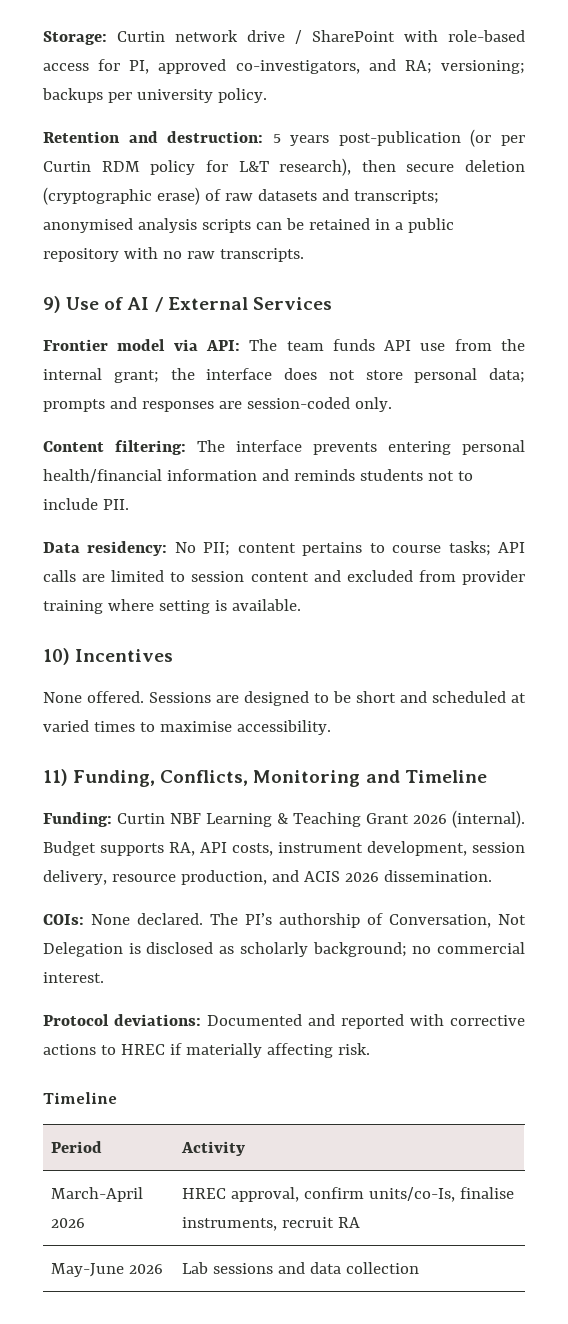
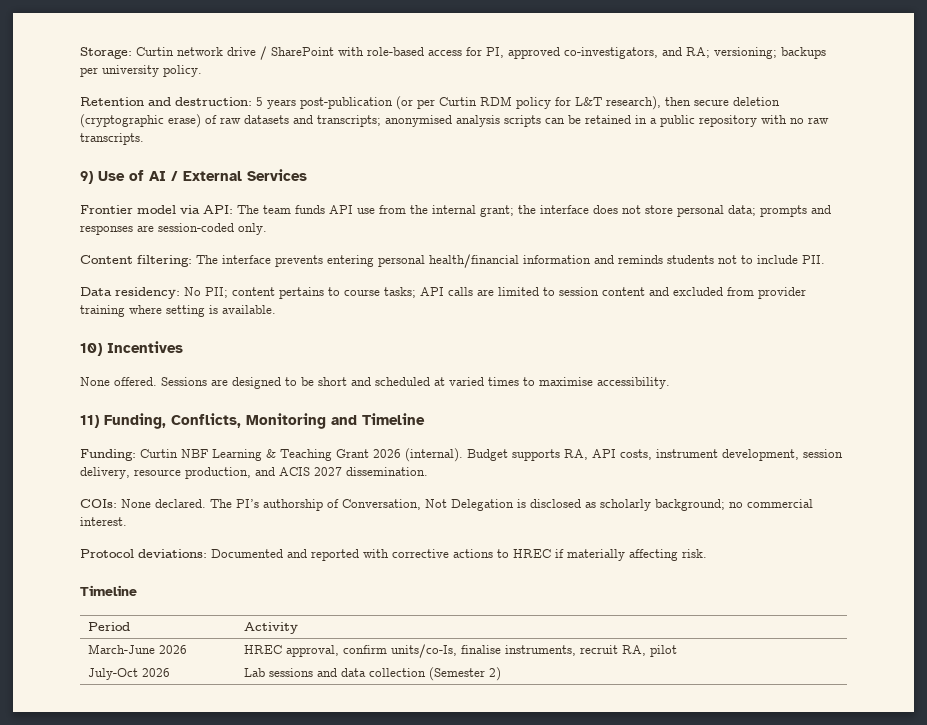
- Budget supports RA, API costs, instrument development, session delivery, resource production, and ACIS 2026 dissemination.
+ Budget supports RA, API costs, instrument development, session delivery, resource production, and ACIS 2027 dissemination.
- March-April 2026 | HREC approval, confirm units/co-Is, finalise instruments, recruit RA
- May-June 2026 | Lab sessions and data collection
+ March-June 2026 | HREC approval, confirm units/co-Is, finalise instruments, recruit RA, pilot
+ July-Oct 2026 | Lab sessions and data collection (Semester 2)

